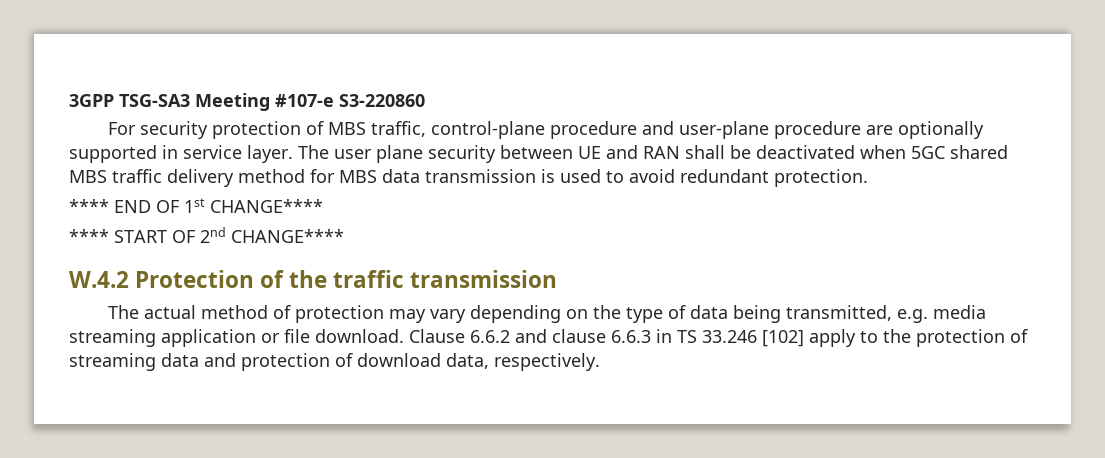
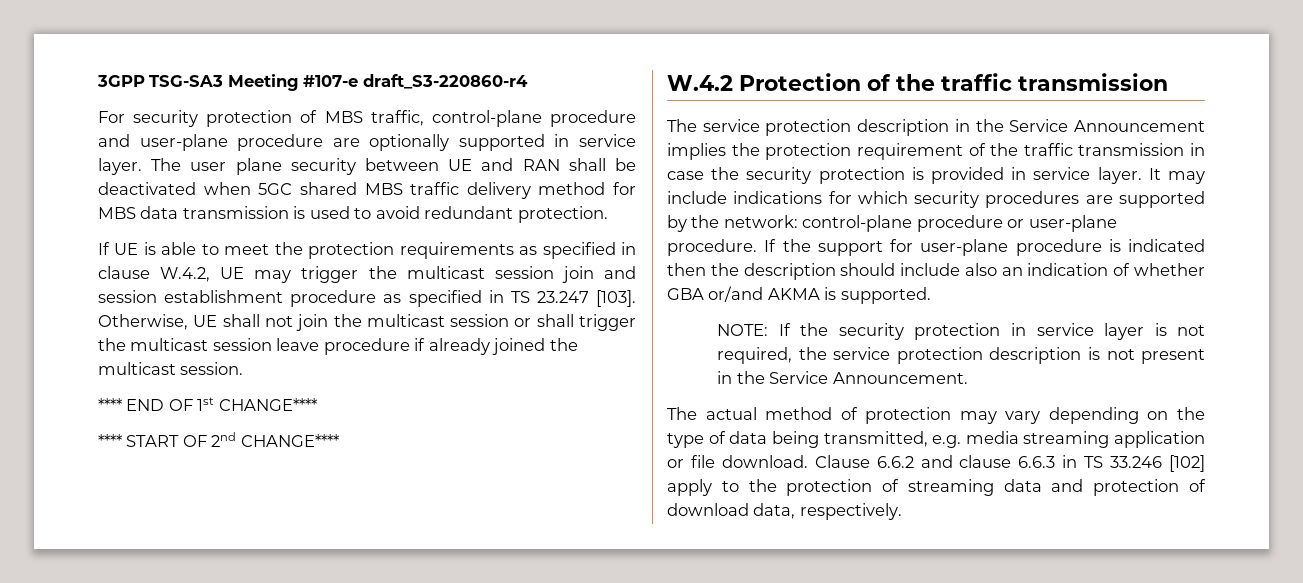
- 3GPP TSG-SA3 Meeting #107-e S3-220860
+ 3GPP TSG-SA3 Meeting #107-e draft_S3-220860-r4
+ If UE is able to meet the protection requirements as specified in clause W.4.2, UE may trigger the multicast session join and session establishment procedure as specified in TS 23.247 [103]. Otherwise, UE shall not join the multicast session or shall trigger the multicast session leave procedure if already joined the multicast session.
+ The service protection description in the Service Announcement implies the protection requirement of the traffic transmission in case the security protection is provided in service layer. It may include indications for which security procedures are supported by the network: control-plane procedure or user-plane procedure. If the support for user-plane procedure is indicated then the description should include also an indication of whether GBA or/and AKMA is supported.
+ NOTE: If the security protection in service layer is not required, the service protection description is not present in the Service Announcement.

